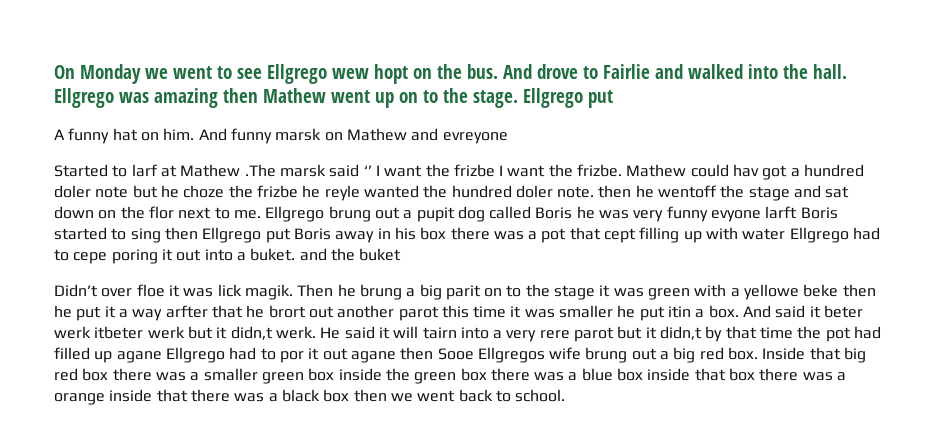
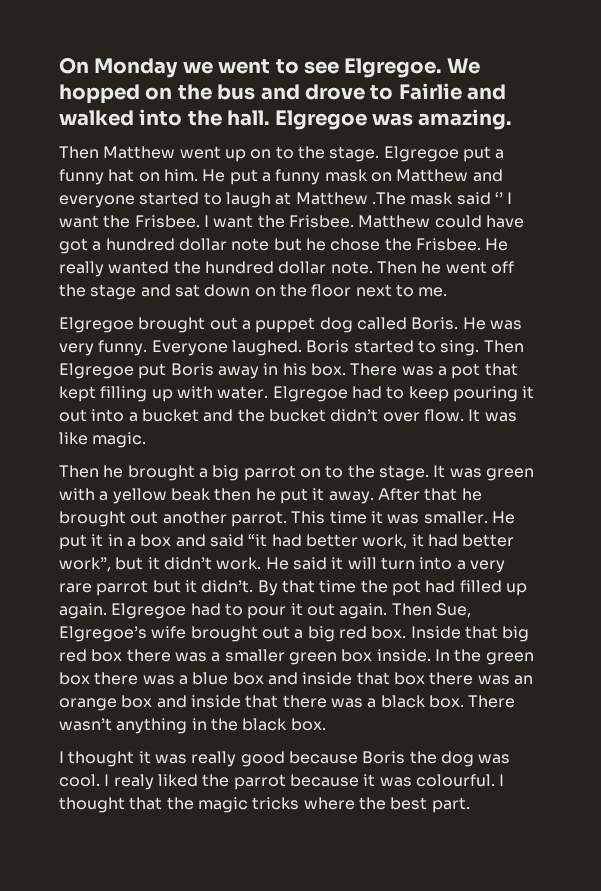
- On Monday we went to see Ellgrego wew hopt on the bus. And drove to Fairlie and walked into the hall.
+ On Monday we went to see Elgregoe. We hopped on the bus and drove to Fairlie and walked into the hall.
- Ellgrego was amazing then Mathew went up on to the stage. Ellgrego put
- A funny hat on him.
+ Elgregoe was amazing.
+ Then Matthew went up on to the stage. Elgregoe put a funny hat on him.
- And funny marsk on Mathew and evreyone
- Started to larf at Mathew .The marsk said ‘’ I want the frizbe I want the frizbe. Mathew could hav got a hundred doler note but he choze the frizbe he reyle wanted the hundred doler note. then he wentoff the stage and sat down on the flor next to me. Ellgrego brung out a pupit dog called Boris he was very funny evyone larft Boris started to sing then Ellgrego put Boris away in his box there was a pot that cept filling up with water Ellgrego had to cepe poring it out into a buket. and the buket
- Didn’t over floe it was lick magik. Then he brung a big parit on to the stage it was green with a yellowe beke then he put it a way arfter that he brort out another parot this time it was smaller he put itin a box. And said it beter werk itbeter werk but it didn,t werk.
+ He put a funny mask on Matthew and everyone started to laugh at Matthew .The mask said ‘’ I want the Frisbee. I want the Frisbee. Matthew could have got a hundred dollar note but he chose the Frisbee. He really wanted the hundred dollar note. Then he went off the stage and sat down on the floor next to me.
+ Elgregoe brought out a puppet dog called Boris. He was very funny. Everyone laughed. Boris started to sing. Then Elgregoe put Boris away in his box. There was a pot that kept filling up with water. Elgregoe had to keep pouring it out into a bucket and the bucket didn’t over flow. It was like magic.
+ Then he brought a big parrot on to the stage. It was green with a yellow beak then he put it away. After that he brought out another parrot. This time it was smaller. He put it in a box and said “it had better work, it had better work”, but it didn’t work.
- He said it will tairn into a very rere parot but it didn,t by that time the pot had filled up agane Ellgrego had to por it out agane then Sooe Ellgregos wife brung out a big red box.
+ He said it will turn into a very rare parrot but it didn’t. By that time the pot had filled up again. Elgregoe had to pour it out again. Then Sue, Elgregoe’s wife brought out a big red box.
- Inside that big red box there was a smaller green box inside the green box there was a blue box inside that box there was a orange inside that there was a black box then we went back to school.
+ Inside that big red box there was a smaller green box inside. In the green box there was a blue box and inside that box there was an orange box and inside that there was a black box. There wasn’t anything in the black box.
+ I thought it was really good because Boris the dog was cool. I realy liked the parrot because it was colourful. I thought that the magic tricks where the best part.

